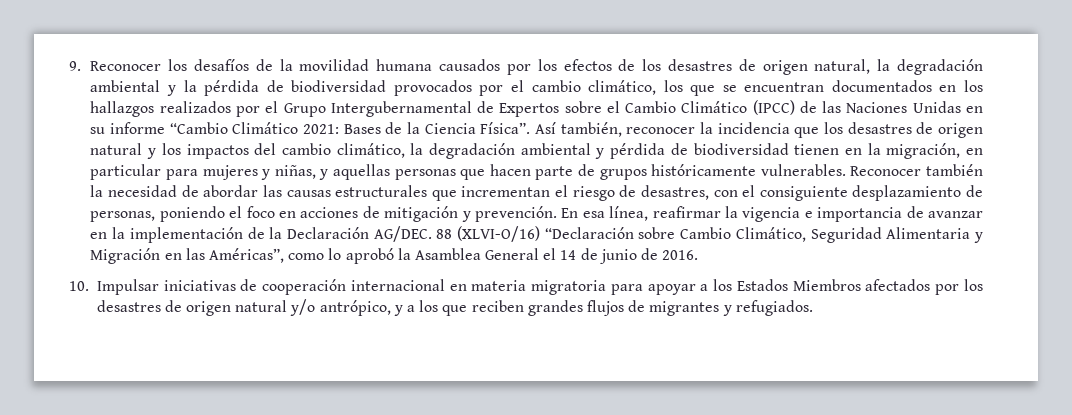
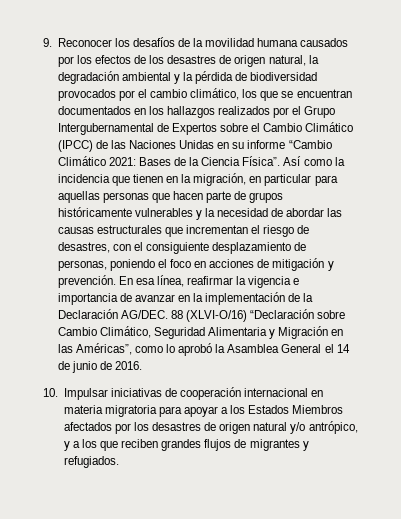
- Así también, reconocer la incidencia que los desastres de origen natural y los impactos del cambio climático, la degradación ambiental y pérdida de biodiversidad tienen en la migración, en particular para mujeres y niñas, y aquellas personas que hacen parte de grupos históricamente vulnerables. Reconocer también la necesidad de abordar las causas estructurales que incrementan el riesgo de desastres, con el consiguiente desplazamiento de personas, poniendo el foco en acciones de mitigación y prevención.
+ Así como la incidencia que tienen en la migración, en particular para aquellas personas que hacen parte de grupos históricamente vulnerables y la necesidad de abordar las causas estructurales que incrementan el riesgo de desastres, con el consiguiente desplazamiento de personas, poniendo el foco en acciones de mitigación y prevención.

